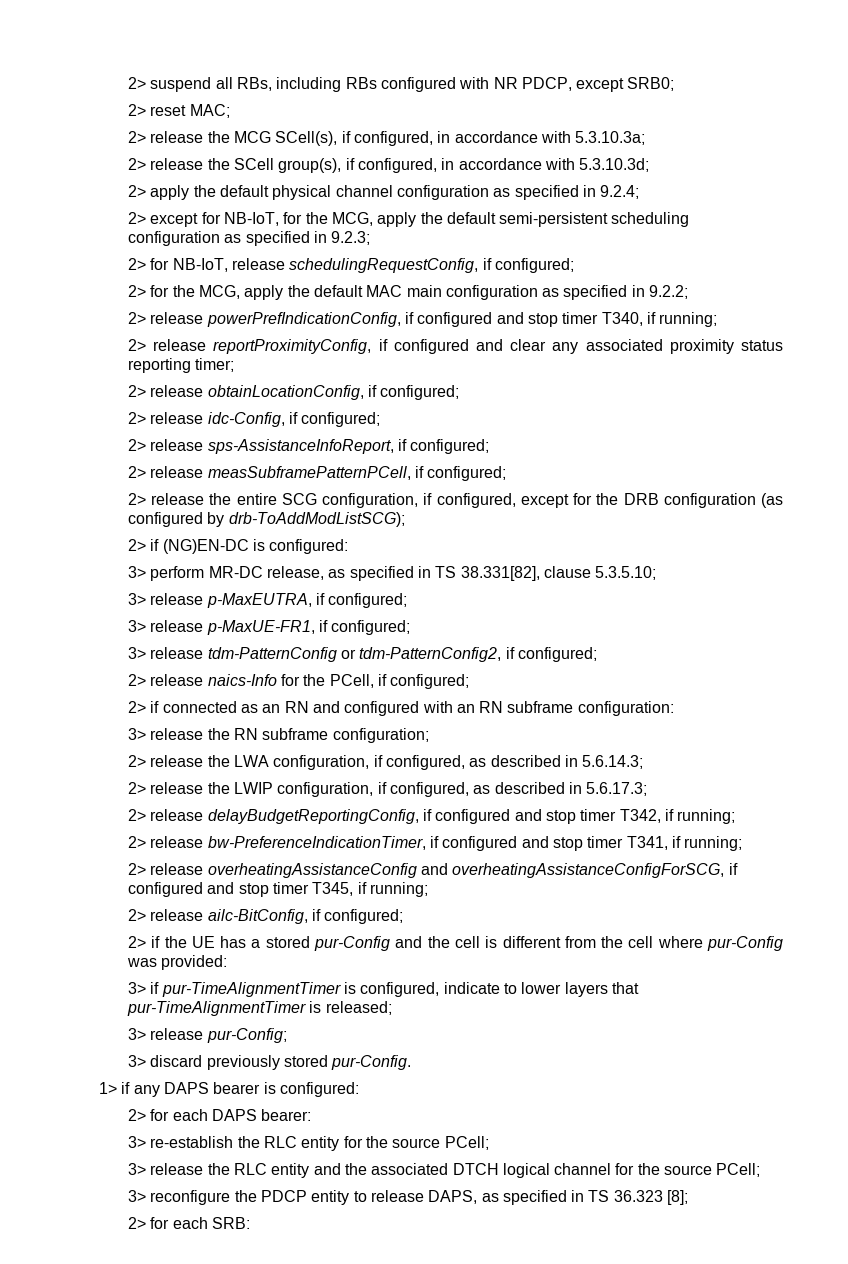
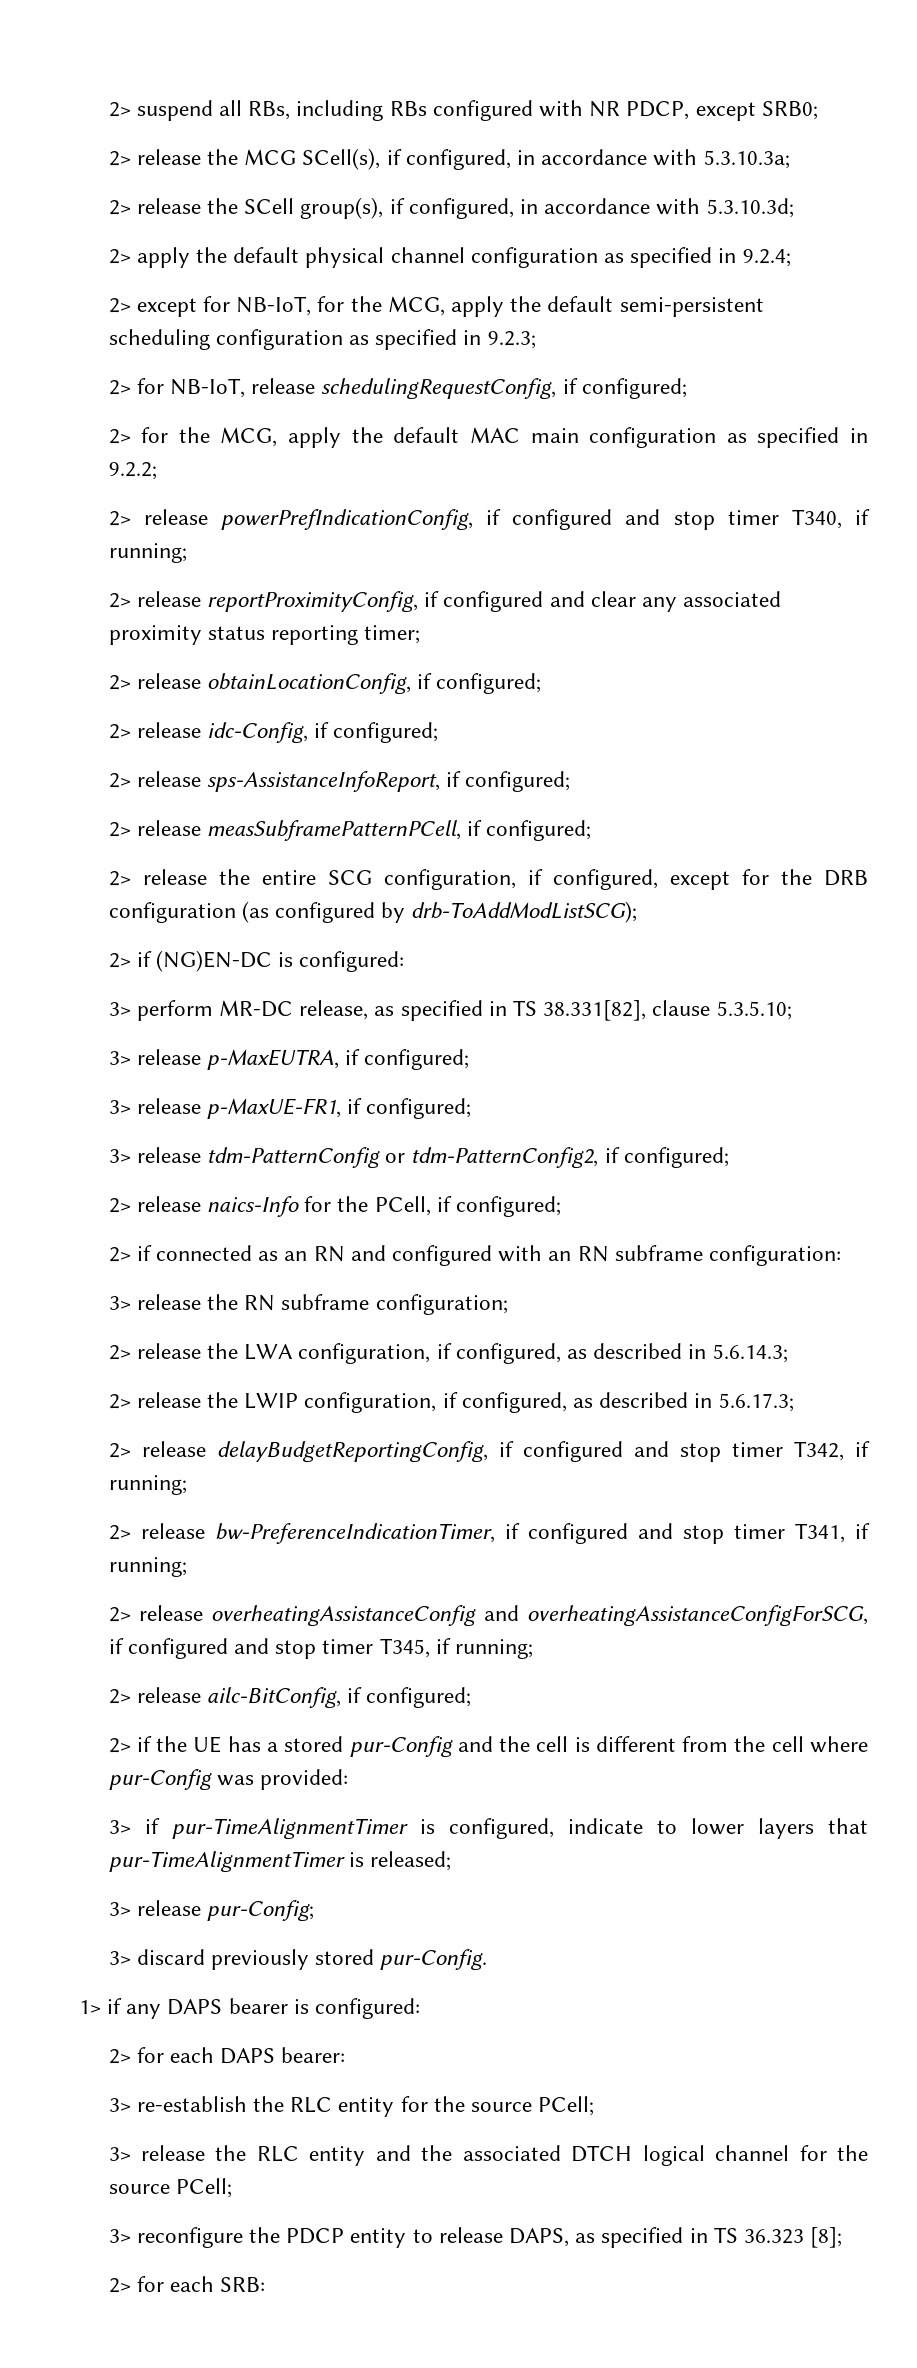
- 2> reset MAC;

